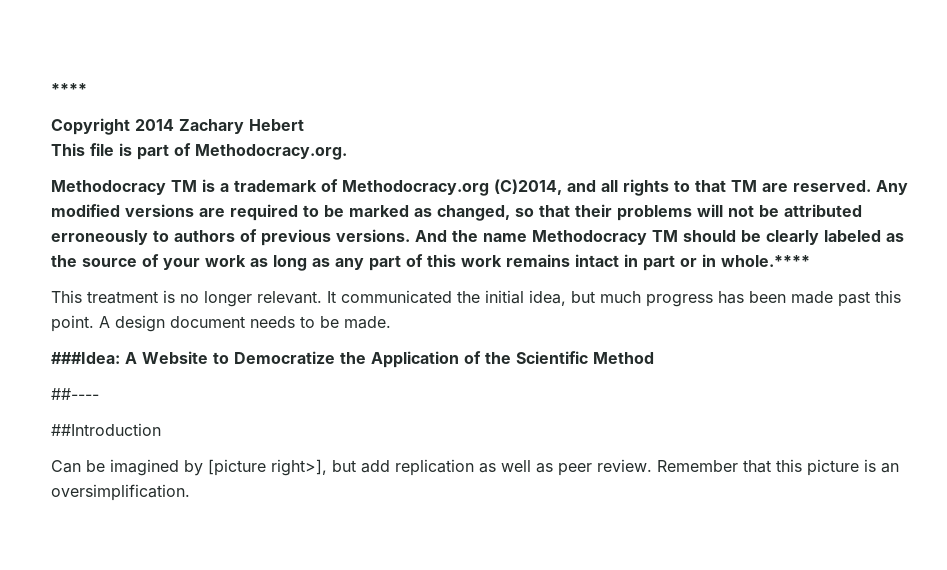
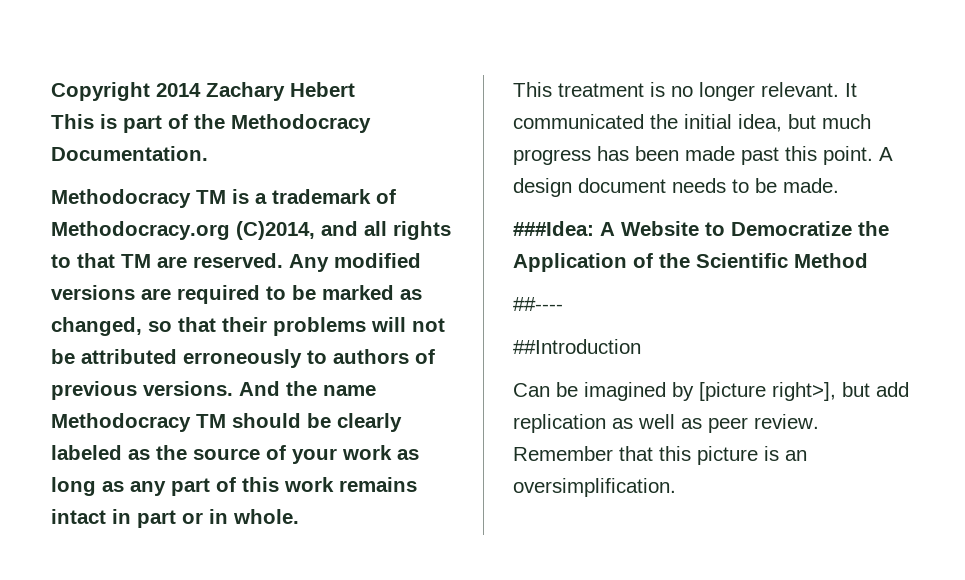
- ****
- This file is part of Methodocracy.org.
+ This is part of the Methodocracy Documentation.
- And the name Methodocracy TM should be clearly labeled as the source of your work as long as any part of this work remains intact in part or in whole.****
+ And the name Methodocracy TM should be clearly labeled as the source of your work as long as any part of this work remains intact in part or in whole.

